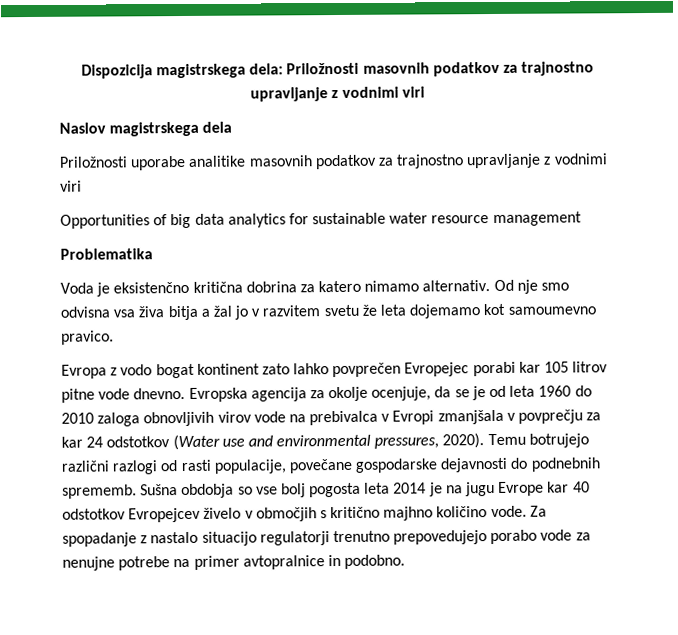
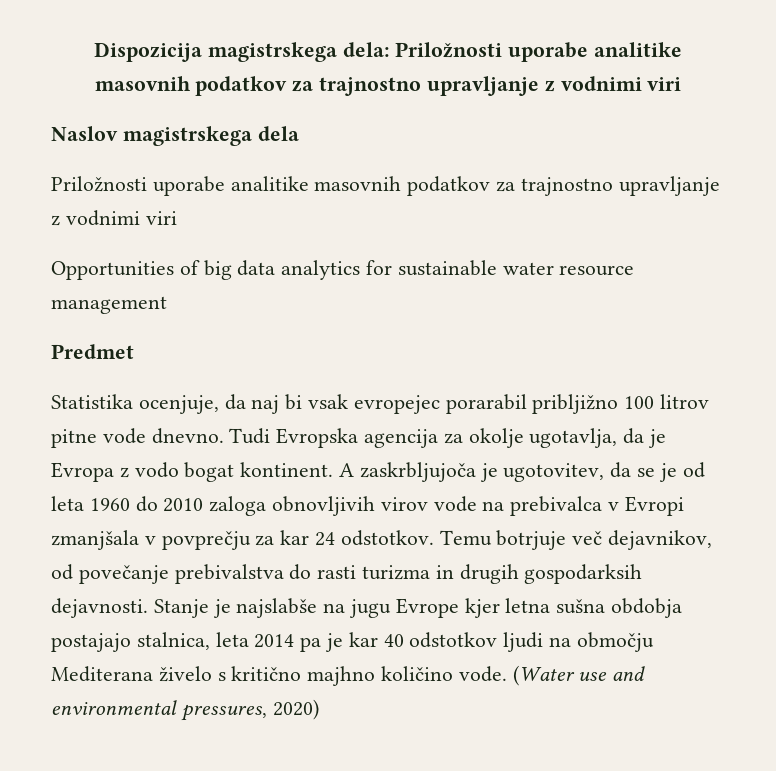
- Dispozicija magistrskega dela: Priložnosti masovnih podatkov za trajnostno upravljanje z vodnimi viri
+ Dispozicija magistrskega dela: Priložnosti uporabe analitike masovnih podatkov za trajnostno upravljanje z vodnimi viri
- Problematika
- Voda je eksistenčno kritična dobrina za katero nimamo alternativ. Od nje smo odvisna vsa živa bitja a žal jo v razvitem svetu že leta dojemamo kot samoumevno pravico.
- Evropa z vodo bogat kontinent zato lahko povprečen Evropejec porabi kar 105 litrov pitne vode dnevno. Evropska agencija za okolje ocenjuje, da se je od leta 1960 do 2010 zaloga obnovljivih virov vode na prebivalca v Evropi zmanjšala v povprečju za kar 24 odstotkov (Water use and environmental pressures, 2020). Temu botrujejo različni razlogi od rasti populacije, povečane gospodarske dejavnosti do podnebnih sprememb. Sušna obdobja so vse bolj pogosta leta 2014 je na jugu Evrope kar 40 odstotkov Evropejcev živelo v območjih s kritično majhno količino vode. Za spopadanje z nastalo situacijo regulatorji trenutno prepovedujejo porabo vode za nenujne potrebe na primer avtopralnice in podobno.
+ Predmet
+ Statistika ocenjuje, da naj bi vsak evropejec porarabil pribljižno 100 litrov pitne vode dnevno. Tudi Evropska agencija za okolje ugotavlja, da je Evropa z vodo bogat kontinent. A zaskrbljujoča je ugotovitev, da se je od leta 1960 do 2010 zaloga obnovljivih virov vode na prebivalca v Evropi zmanjšala v povprečju za kar 24 odstotkov. Temu botrjuje več dejavnikov, od povečanje prebivalstva do rasti turizma in drugih gospodarksih dejavnosti. Stanje je najslabše na jugu Evrope kjer letna sušna obdobja postajajo stalnica, leta 2014 pa je kar 40 odstotkov ljudi na območju Mediterana živelo s kritično majhno količino vode. (Water use and environmental pressures, 2020)

